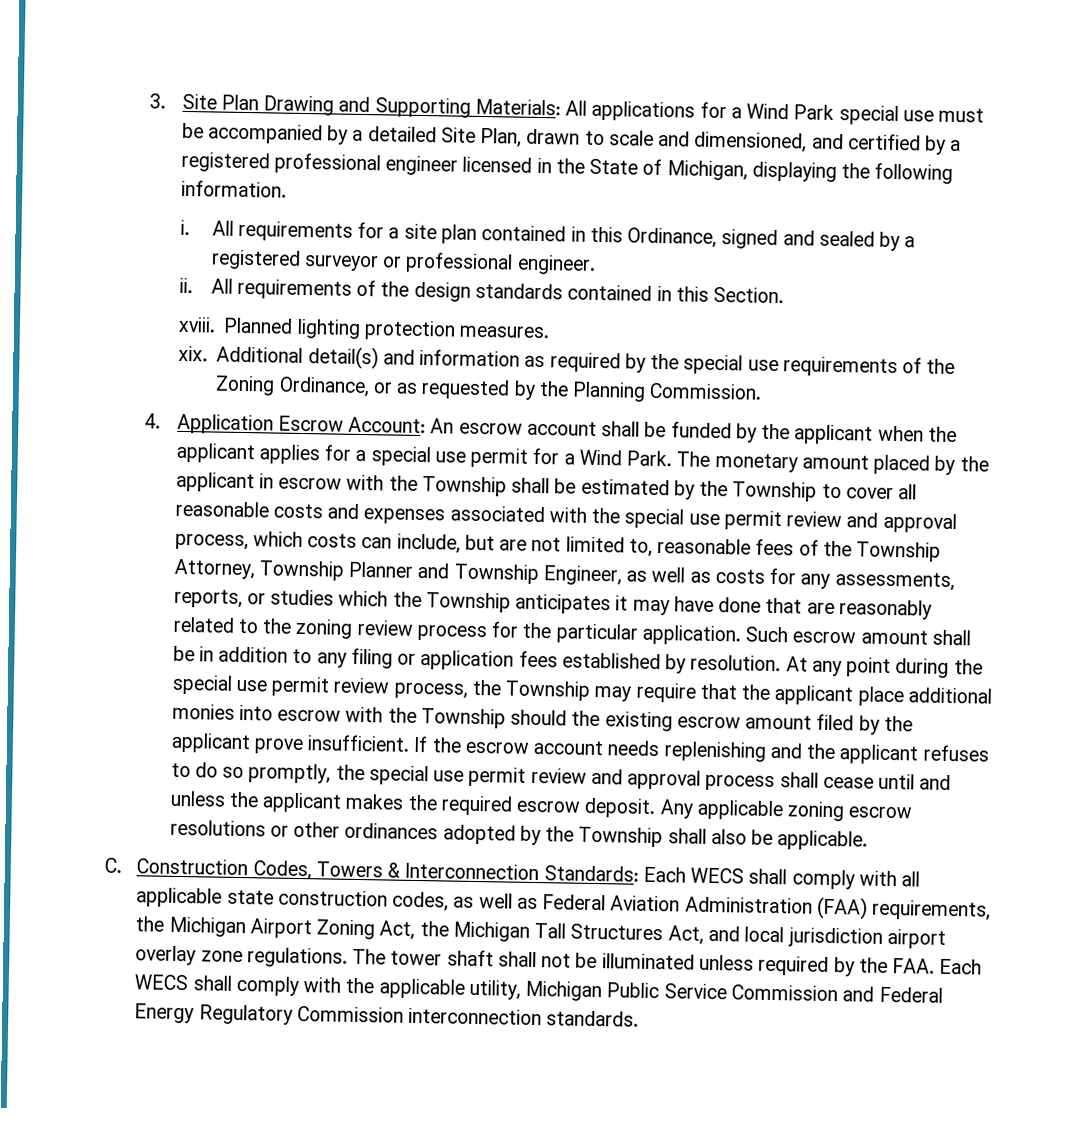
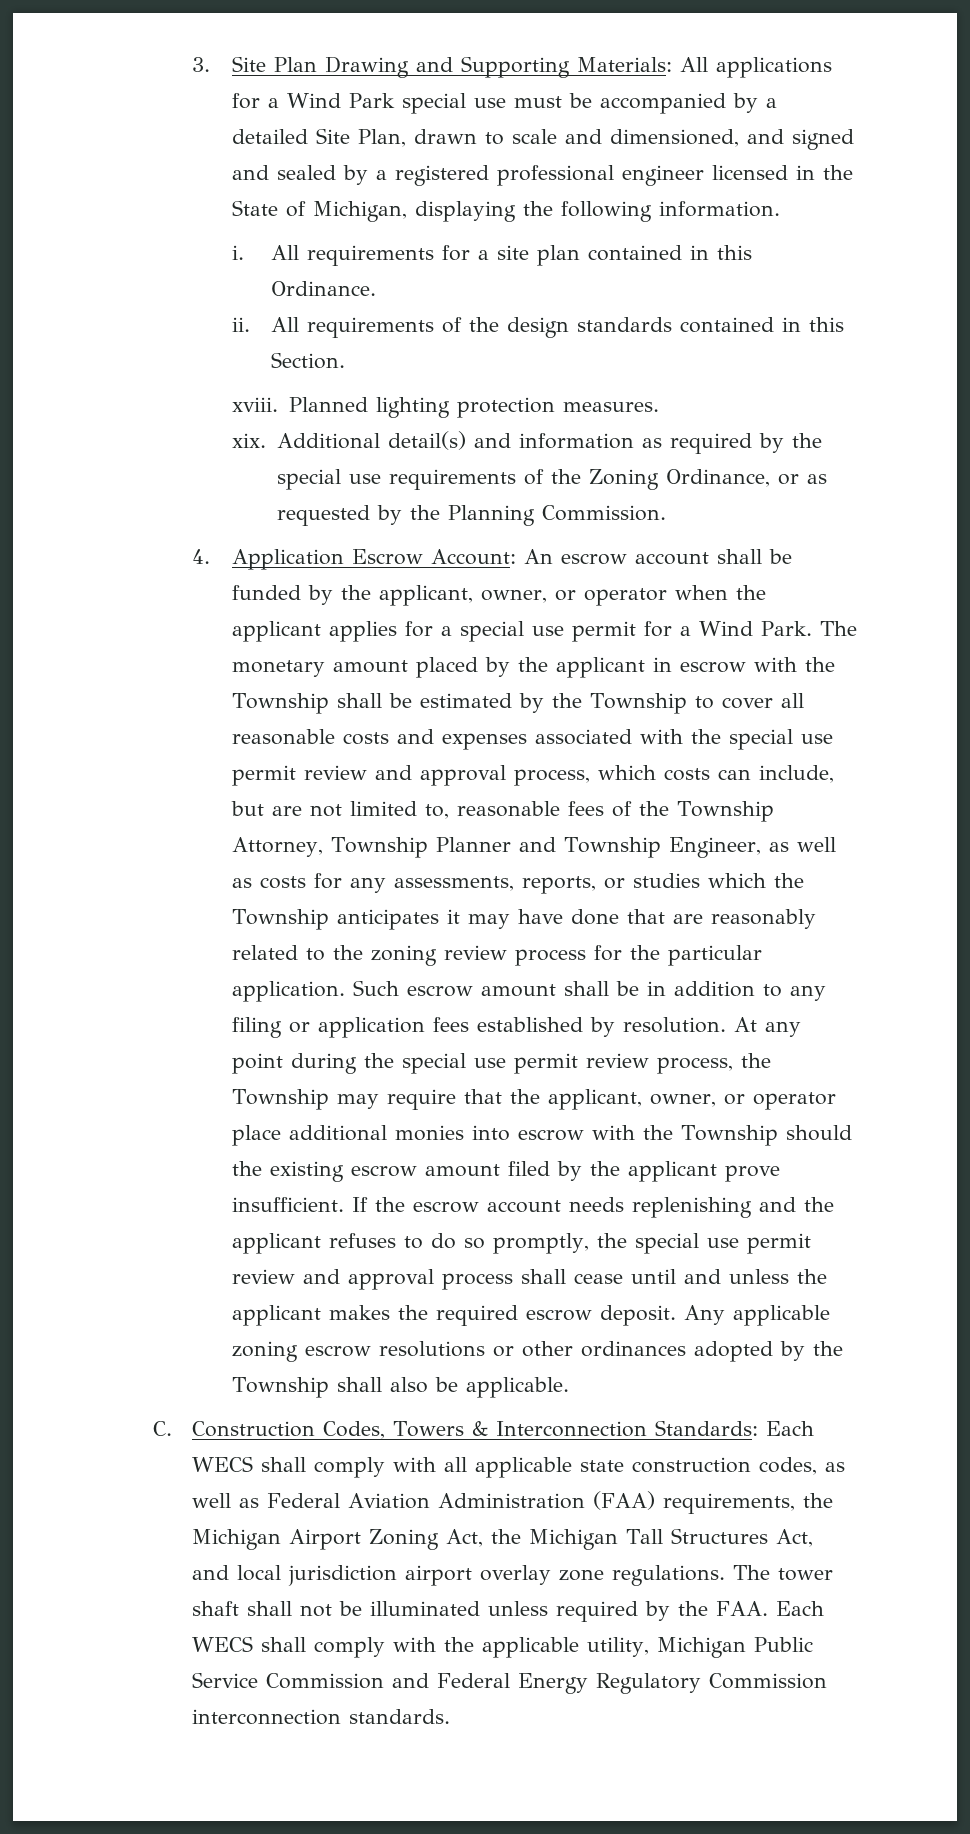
- 3. Site Plan Drawing and Supporting Materials: All applications for a Wind Park special use must be accompanied by a detailed Site Plan, drawn to scale and dimensioned, and certified by a registered professional engineer licensed in the State of Michigan, displaying the following information.
+ 3. Site Plan Drawing and Supporting Materials: All applications for a Wind Park special use must be accompanied by a detailed Site Plan, drawn to scale and dimensioned, and signed and sealed by a registered professional engineer licensed in the State of Michigan, displaying the following information.
- All requirements for a site plan contained in this Ordinance, signed and sealed by a registered surveyor or professional engineer.
+ All requirements for a site plan contained in this Ordinance.
- 4. Application Escrow Account: An escrow account shall be funded by the applicant when the applicant applies for a special use permit for a Wind Park.
+ 4. Application Escrow Account: An escrow account shall be funded by the applicant, owner, or operator when the applicant applies for a special use permit for a Wind Park.
- At any point during the special use permit review process, the Township may require that the applicant place additional monies into escrow with the Township should the existing escrow amount filed by the applicant prove insufficient.
+ At any point during the special use permit review process, the Township may require that the applicant, owner, or operator place additional monies into escrow with the Township should the existing escrow amount filed by the applicant prove insufficient.

